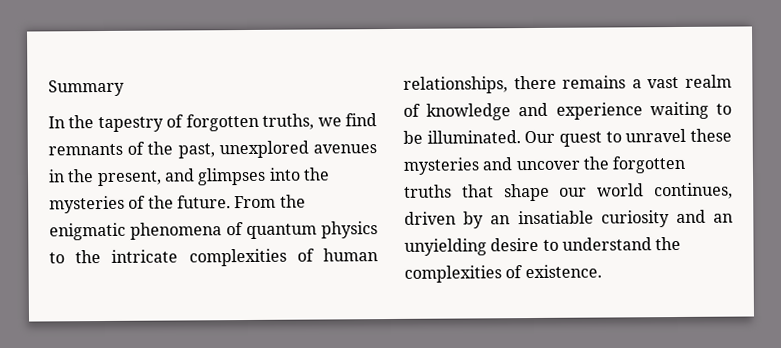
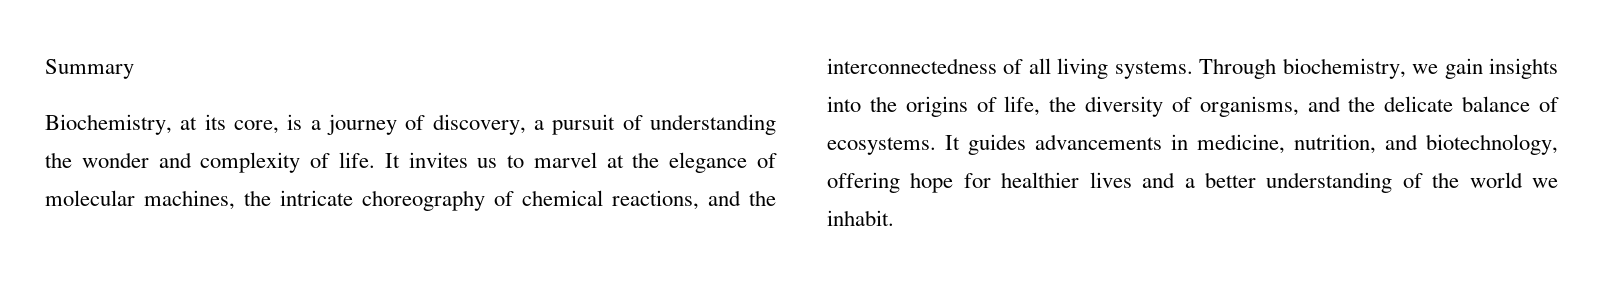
- In the tapestry of forgotten truths, we find remnants of the past, unexplored avenues in the present, and glimpses into the mysteries of the future. From the enigmatic phenomena of quantum physics to the intricate complexities of human relationships, there remains a vast realm of knowledge and experience waiting to be illuminated. Our quest to unravel these mysteries and uncover the forgotten truths that shape our world continues, driven by an insatiable curiosity and an unyielding desire to understand the complexities of existence.
+ Biochemistry, at its core, is a journey of discovery, a pursuit of understanding the wonder and complexity of life. It invites us to marvel at the elegance of molecular machines, the intricate choreography of chemical reactions, and the interconnectedness of all living systems. Through biochemistry, we gain insights into the origins of life, the diversity of organisms, and the delicate balance of ecosystems. It guides advancements in medicine, nutrition, and biotechnology, offering hope for healthier lives and a better understanding of the world we inhabit.

